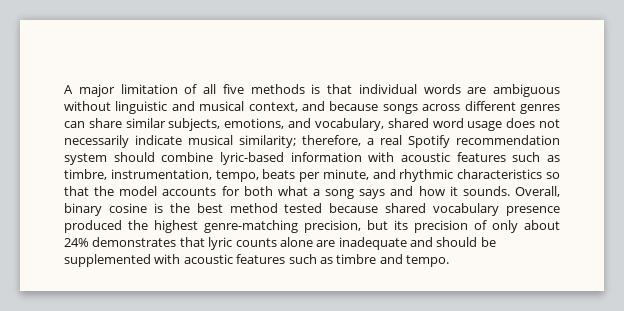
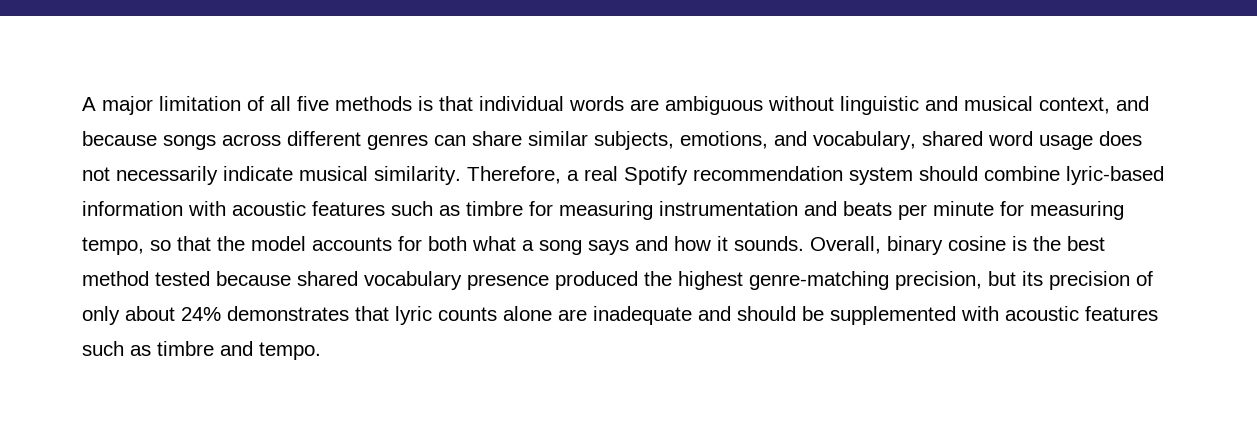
- A major limitation of all five methods is that individual words are ambiguous without linguistic and musical context, and because songs across different genres can share similar subjects, emotions, and vocabulary, shared word usage does not necessarily indicate musical similarity; therefore, a real Spotify recommendation system should combine lyric-based information with acoustic features such as timbre, instrumentation, tempo, beats per minute, and rhythmic characteristics so that the model accounts for both what a song says and how it sounds.
+ A major limitation of all five methods is that individual words are ambiguous without linguistic and musical context, and because songs across different genres can share similar subjects, emotions, and vocabulary, shared word usage does not necessarily indicate musical similarity. Therefore, a real Spotify recommendation system should combine lyric-based information with acoustic features such as timbre for measuring instrumentation and beats per minute for measuring tempo, so that the model accounts for both what a song says and how it sounds.

